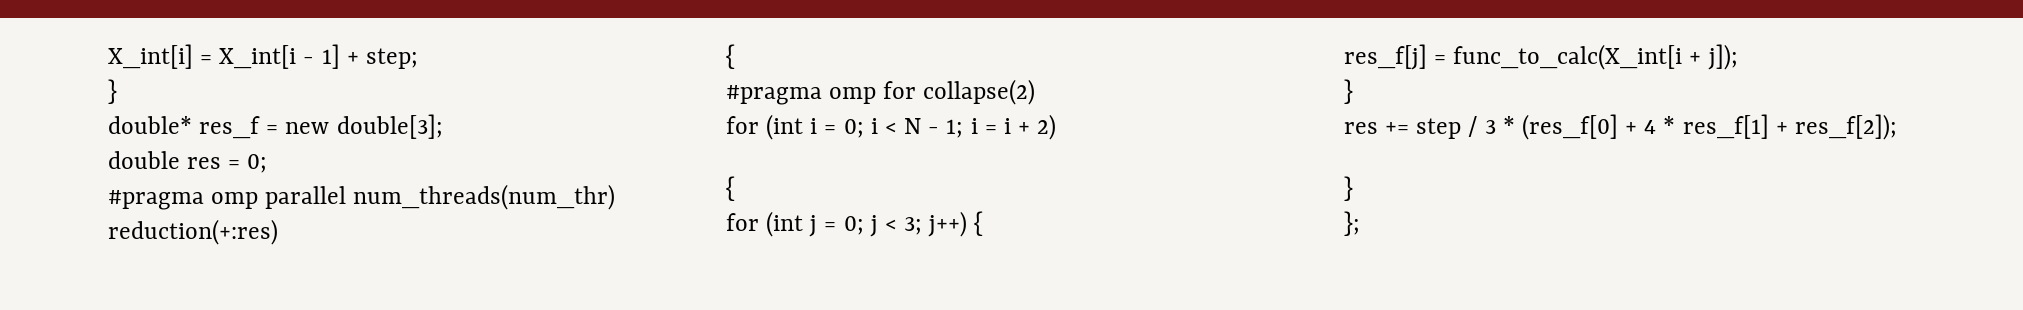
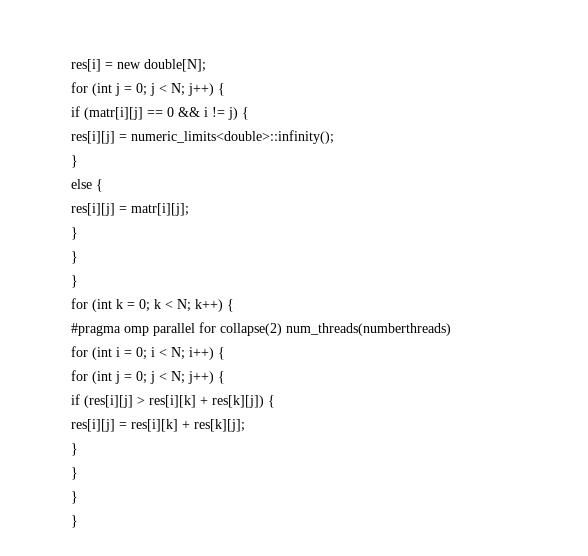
- X_int[i] = X_int[i - 1] + step;
+ res[i] = new double[N];
+ for (int j = 0; j < N; j++) {
+ if (matr[i][j] == 0 && i != j) {
+ res[i][j] = numeric_limits<double>::infinity();
  }
- double* res_f = new double[3];
- double res = 0;
- #pragma omp parallel num_threads(num_thr) reduction(+:res)
- {
- #pragma omp for collapse(2)
+ else {
+ res[i][j] = matr[i][j];
+ }
+ }
+ }
+ for (int k = 0; k < N; k++) {
+ #pragma omp parallel for collapse(2) num_threads(numberthreads)
- for (int i = 0; i < N - 1; i = i + 2)
- {
- for (int j = 0; j < 3; j++) {
- res_f[j] = func_to_calc(X_int[i + j]);
+ for (int i = 0; i < N; i++) {
+ for (int j = 0; j < N; j++) {
+ if (res[i][j] > res[i][k] + res[k][j]) {
+ res[i][j] = res[i][k] + res[k][j];
  }
- res += step / 3 * (res_f[0] + 4 * res_f[1] + res_f[2]);
  }
- };
+ }
+ }

